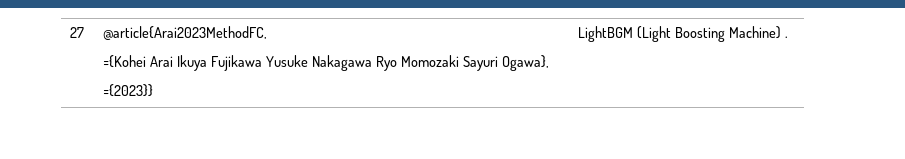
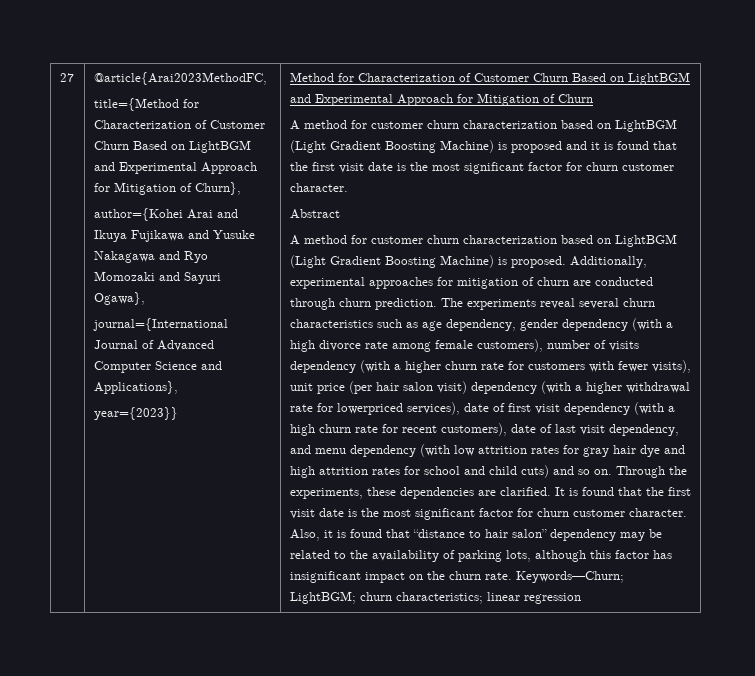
- ={Kohei Arai Ikuya Fujikawa Yusuke Nakagawa Ryo Momozaki Sayuri Ogawa},
+ title={Method for Characterization of Customer Churn Based on LightBGM and Experimental Approach for Mitigation of Churn},
+ author={Kohei Arai and Ikuya Fujikawa and Yusuke Nakagawa and Ryo Momozaki and Sayuri Ogawa},
- ={2023}} | LightBGM (Light Boosting Machine) .
+ journal={International Journal of Advanced Computer Science and Applications},
+ year={2023}} | Method for Characterization of Customer Churn Based on LightBGM and Experimental Approach for Mitigation of Churn
+ A method for customer churn characterization based on LightBGM (Light Gradient Boosting Machine) is proposed and it is found that the first visit date is the most significant factor for churn customer character.
+ Abstract
+ A method for customer churn characterization based on LightBGM (Light Gradient Boosting Machine) is proposed. Additionally, experimental approaches for mitigation of churn are conducted through churn prediction. The experiments reveal several churn characteristics such as age dependency, gender dependency (with a high divorce rate among female customers), number of visits dependency (with a higher churn rate for customers with fewer visits), unit price (per hair salon visit) dependency (with a higher withdrawal rate for lowerpriced services), date of first visit dependency (with a high churn rate for recent customers), date of last visit dependency, and menu dependency (with low attrition rates for gray hair dye and high attrition rates for school and child cuts) and so on. Through the experiments, these dependencies are clarified. It is found that the first visit date is the most significant factor for churn customer character. Also, it is found that “distance to hair salon” dependency may be related to the availability of parking lots, although this factor has insignificant impact on the churn rate. Keywords—Churn; LightBGM; churn characteristics; linear regression

